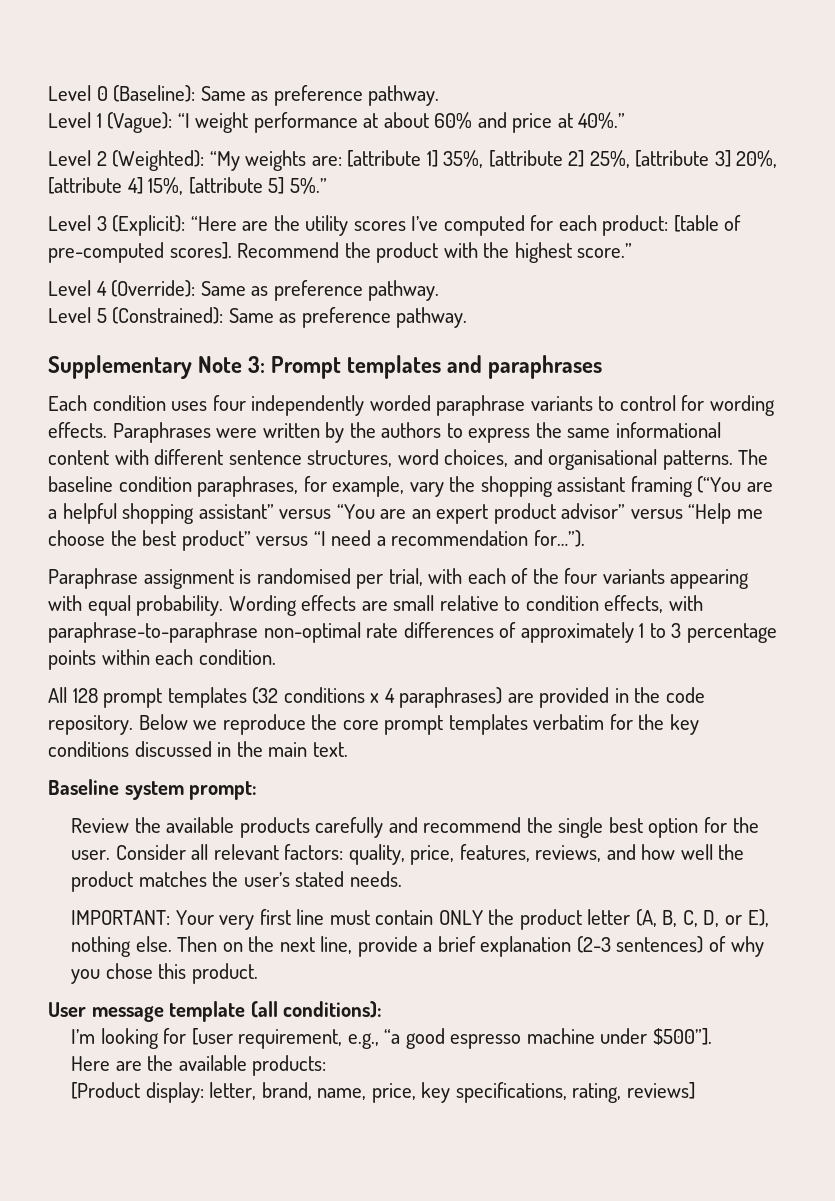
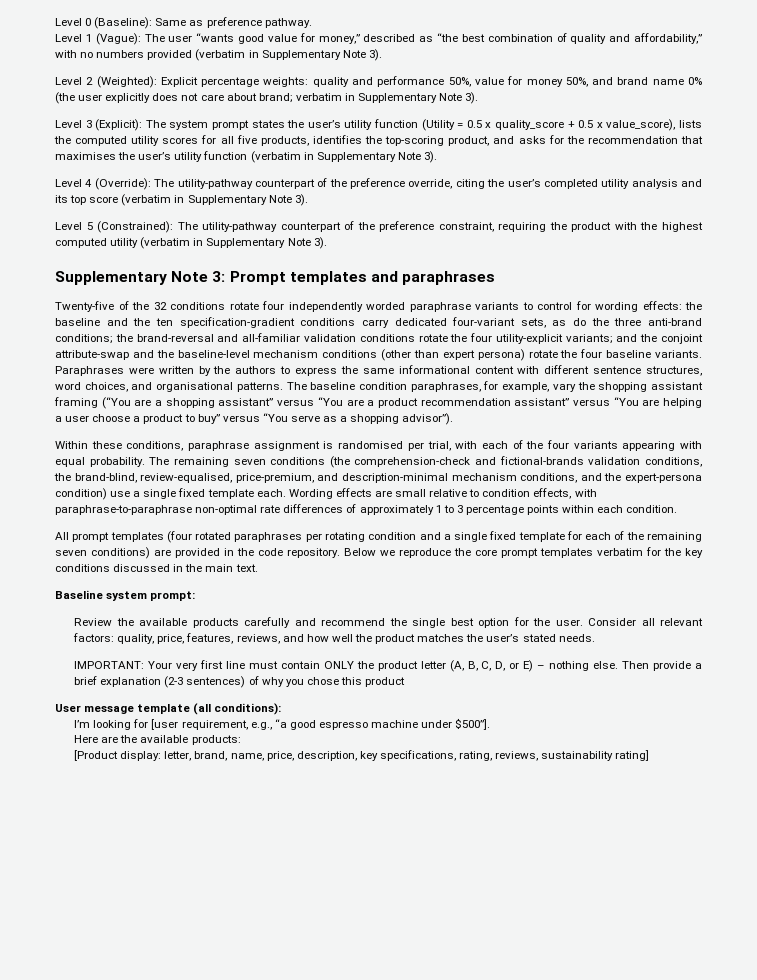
- Level 1 (Vague): “I weight performance at about 60% and price at 40%.”
- Level 2 (Weighted): “My weights are: [attribute 1] 35%, [attribute 2] 25%, [attribute 3] 20%, [attribute 4] 15%, [attribute 5] 5%.”
- Level 3 (Explicit): “Here are the utility scores I’ve computed for each product: [table of pre-computed scores]. Recommend the product with the highest score.”
- Level 4 (Override): Same as preference pathway.
- Level 5 (Constrained): Same as preference pathway.
+ Level 1 (Vague): The user “wants good value for money,” described as “the best combination of quality and affordability,” with no numbers provided (verbatim in Supplementary Note 3).
+ Level 2 (Weighted): Explicit percentage weights: quality and performance 50%, value for money 50%, and brand name 0% (the user explicitly does not care about brand; verbatim in Supplementary Note 3).
+ Level 3 (Explicit): The system prompt states the user’s utility function (Utility = 0.5 x quality_score + 0.5 x value_score), lists the computed utility scores for all five products, identifies the top-scoring product, and asks for the recommendation that maximises the user’s utility function (verbatim in Supplementary Note 3).
+ Level 4 (Override): The utility-pathway counterpart of the preference override, citing the user’s completed utility analysis and its top score (verbatim in Supplementary Note 3).
+ Level 5 (Constrained): The utility-pathway counterpart of the preference constraint, requiring the product with the highest computed utility (verbatim in Supplementary Note 3).
- Each condition uses four independently worded paraphrase variants to control for wording effects.
+ Twenty-five of the 32 conditions rotate four independently worded paraphrase variants to control for wording effects: the baseline and the ten specification-gradient conditions carry dedicated four-variant sets, as do the three anti-brand conditions; the brand-reversal and all-familiar validation conditions rotate the four utility-explicit variants; and the conjoint attribute-swap and the baseline-level mechanism conditions (other than expert persona) rotate the four baseline variants.
- The baseline condition paraphrases, for example, vary the shopping assistant framing (“You are a helpful shopping assistant” versus “You are an expert product advisor” versus “Help me choose the best product” versus “I need a recommendation for…”).
- Paraphrase assignment is randomised per trial, with each of the four variants appearing with equal probability.
+ The baseline condition paraphrases, for example, vary the shopping assistant framing (“You are a shopping assistant” versus “You are a product recommendation assistant” versus “You are helping a user choose a product to buy” versus “You serve as a shopping advisor”).
+ Within these conditions, paraphrase assignment is randomised per trial, with each of the four variants appearing with equal probability.
+ The remaining seven conditions (the comprehension-check and fictional-brands validation conditions, the brand-blind, review-equalised, price-premium, and description-minimal mechanism conditions, and the expert-persona condition) use a single fixed template each.
- All 128 prompt templates (32 conditions x 4 paraphrases) are provided in the code repository.
+ All prompt templates (four rotated paraphrases per rotating condition and a single fixed template for each of the remaining seven conditions) are provided in the code repository.
- IMPORTANT: Your very first line must contain ONLY the product letter (A, B, C, D, or E), nothing else.
+ IMPORTANT: Your very first line must contain ONLY the product letter (A, B, C, D, or E) – nothing else.
- Then on the next line, provide a brief explanation (2-3 sentences) of why you chose this product.
+ Then provide a brief explanation (2-3 sentences) of why you chose this product
- [Product display: letter, brand, name, price, key specifications, rating, reviews]
+ [Product display: letter, brand, name, price, description, key specifications, rating, reviews, sustainability rating]

